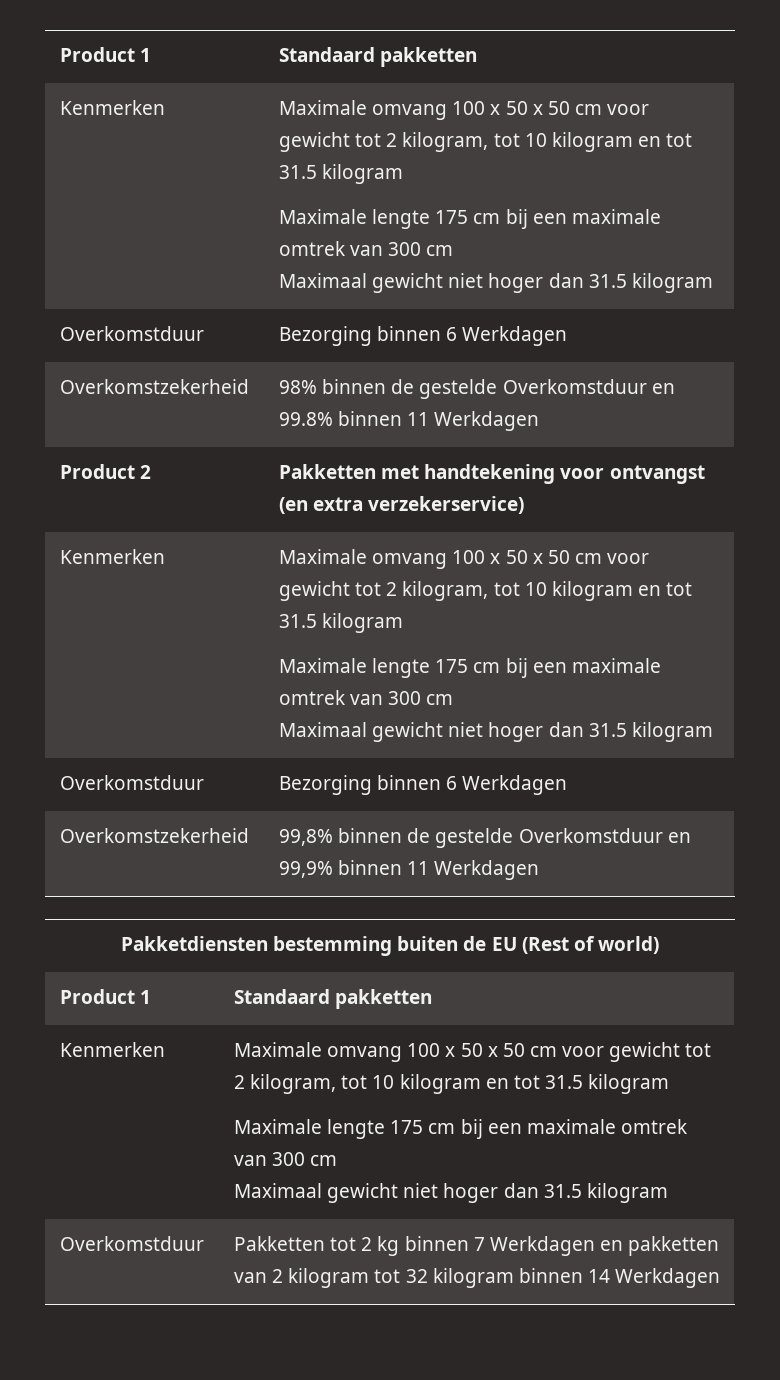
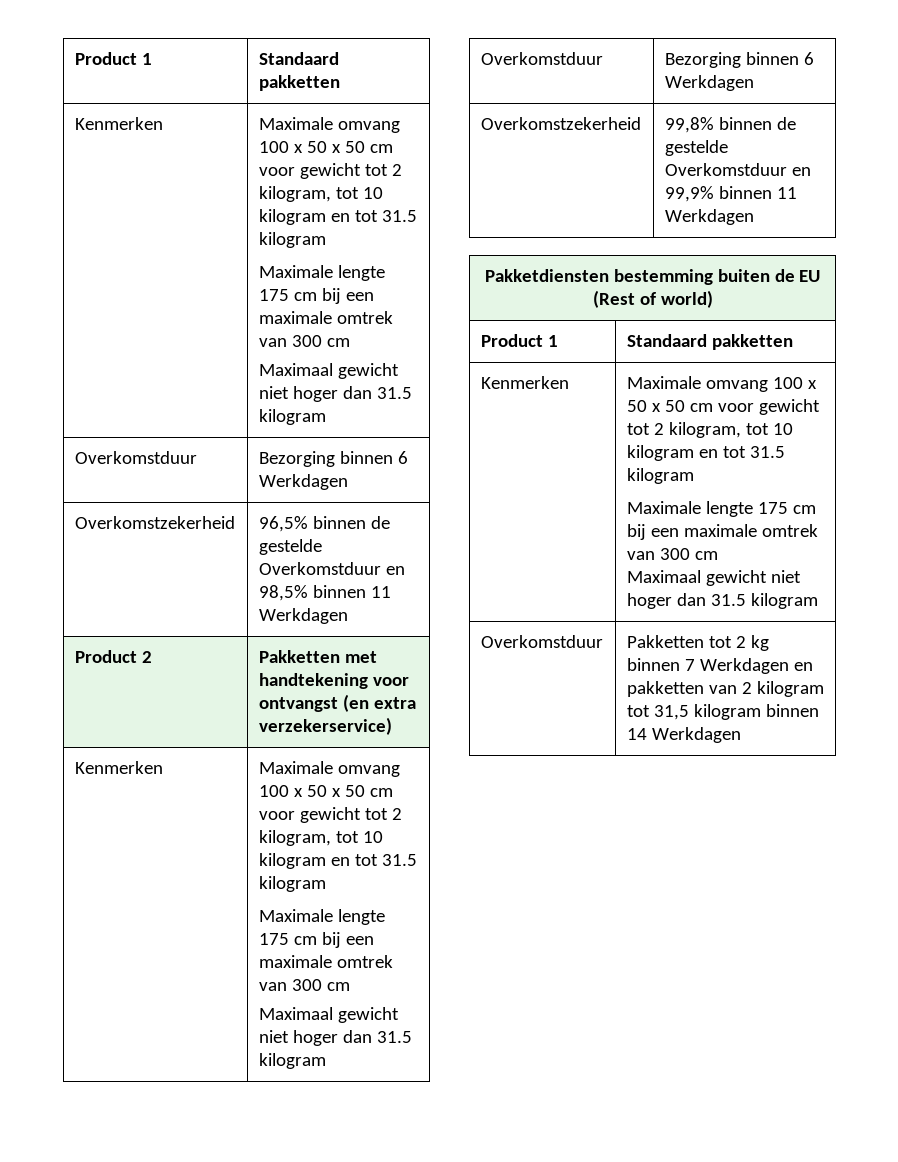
- Overkomstzekerheid | 98% binnen de gestelde Overkomstduur en 99.8% binnen 11 Werkdagen
+ Overkomstzekerheid | 96,5% binnen de gestelde Overkomstduur en 98,5% binnen 11 Werkdagen
- Overkomstduur | Pakketten tot 2 kg binnen 7 Werkdagen en pakketten van 2 kilogram tot 32 kilogram binnen 14 Werkdagen
+ Overkomstduur | Pakketten tot 2 kg binnen 7 Werkdagen en pakketten van 2 kilogram tot 31,5 kilogram binnen 14 Werkdagen

